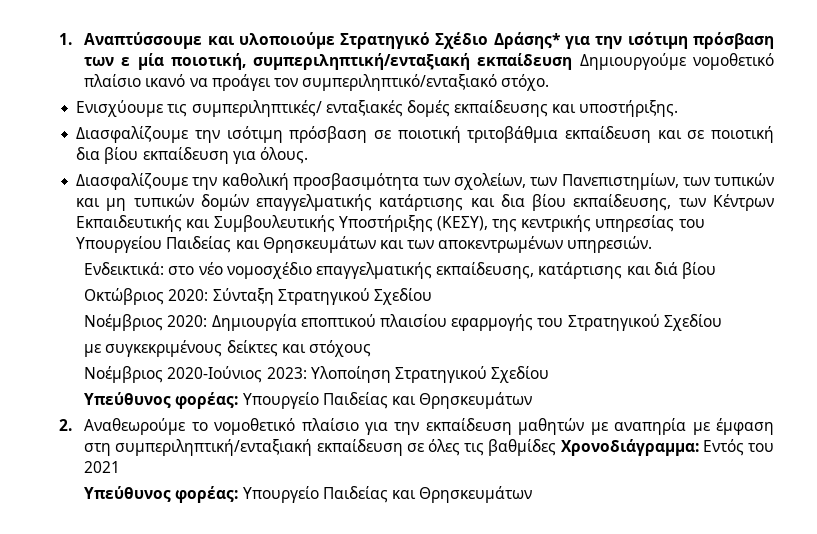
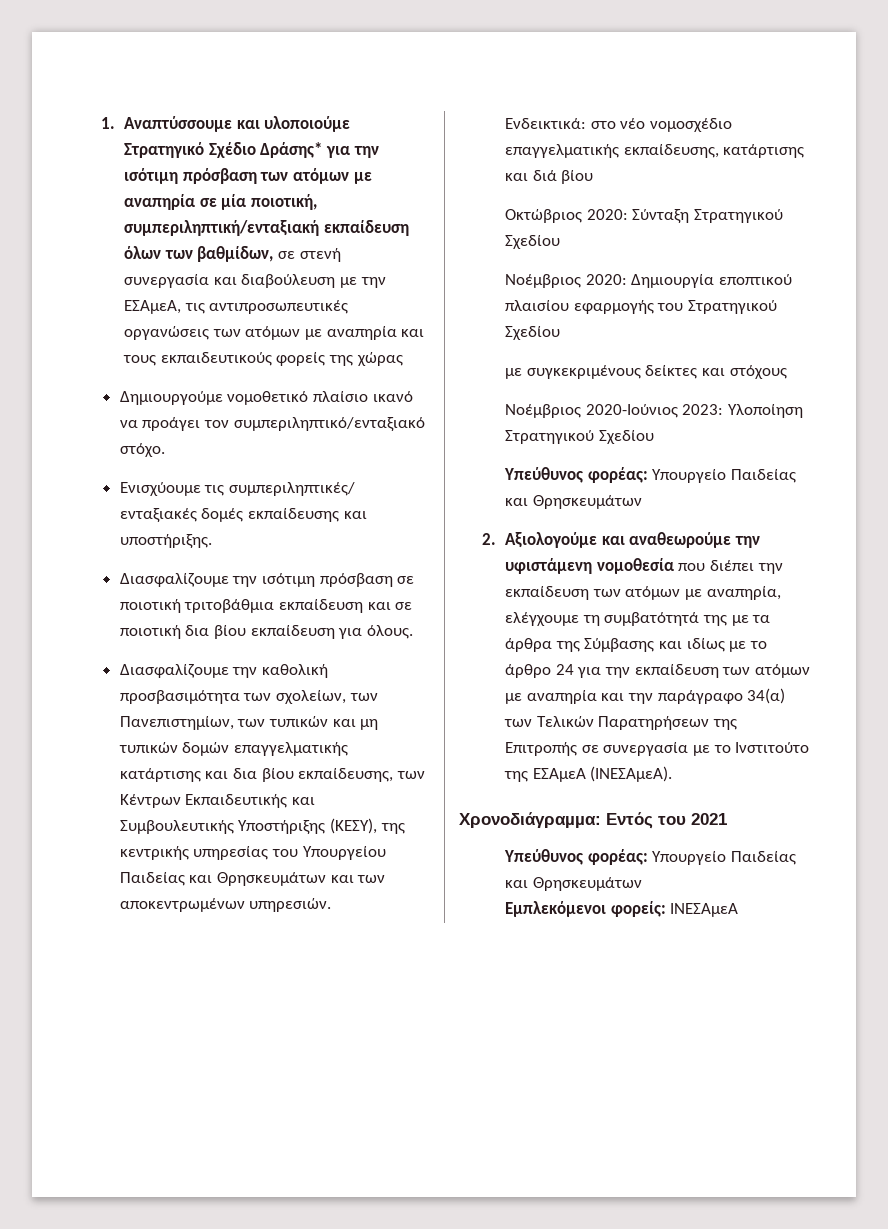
- 1. Αναπτύσσουµε και υλοποιούµε Στρατηγικό Σχέδιο Δράσης* για την ισότιµη πρόσβαση των ε µία ποιοτική, συµπεριληπτική/ενταξιακή εκπαίδευση Δηµιουργούµε νοµοθετικό πλαίσιο ικανό να προάγει τον συµπεριληπτικό/ενταξιακό στόχο.
+ 1. Αναπτύσσουµε και υλοποιούµε Στρατηγικό Σχέδιο Δράσης* για την ισότιµη πρόσβαση των ατόµων µε αναπηρία σε µία ποιοτική, συµπεριληπτική/ενταξιακή εκπαίδευση όλων των βαθμίδων, σε στενή συνεργασία και διαβούλευση με την ΕΣΑμεΑ, τις αντιπροσωπευτικές οργανώσεις των ατόμων με αναπηρία και τους εκπαιδευτικούς φορείς της χώρας
+ Δηµιουργούµε νοµοθετικό πλαίσιο ικανό να προάγει τον συµπεριληπτικό/ενταξιακό στόχο.
- 2. Αναθεωρούµε το νοµοθετικό πλαίσιο για την εκπαίδευση µαθητών µε αναπηρία µε έµφαση στη συµπεριληπτική/ενταξιακή εκπαίδευση σε όλες τις βαθµίδες Xρονοδιάγραµµα: Εντός του 2021
+ 2. Αξιολογούμε και αναθεωρούμε την υφιστάμενη νομοθεσία που διέπει την εκπαίδευση των ατόμων με αναπηρία, ελέγχουμε τη συμβατότητά της με τα άρθρα της Σύμβασης και ιδίως με το άρθρο 24 για την εκπαίδευση των ατόμων με αναπηρία και την παράγραφο 34(α) των Τελικών Παρατηρήσεων της Επιτροπής σε συνεργασία με το Ινστιτούτο της ΕΣΑμεΑ (ΙΝΕΣΑμεΑ).
+ Xρονοδιάγραµµα: Εντός του 2021
+ Εμπλεκόμενοι φορείς: ΙΝΕΣΑμεΑ

